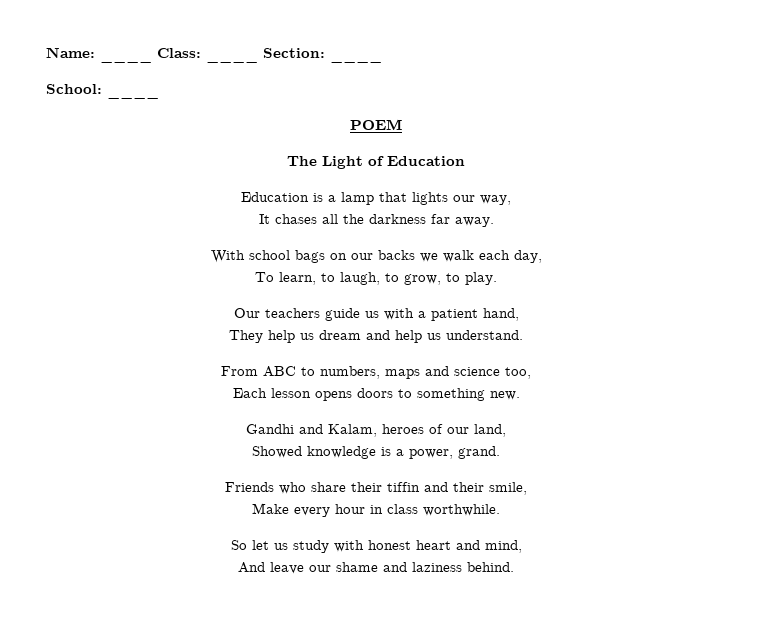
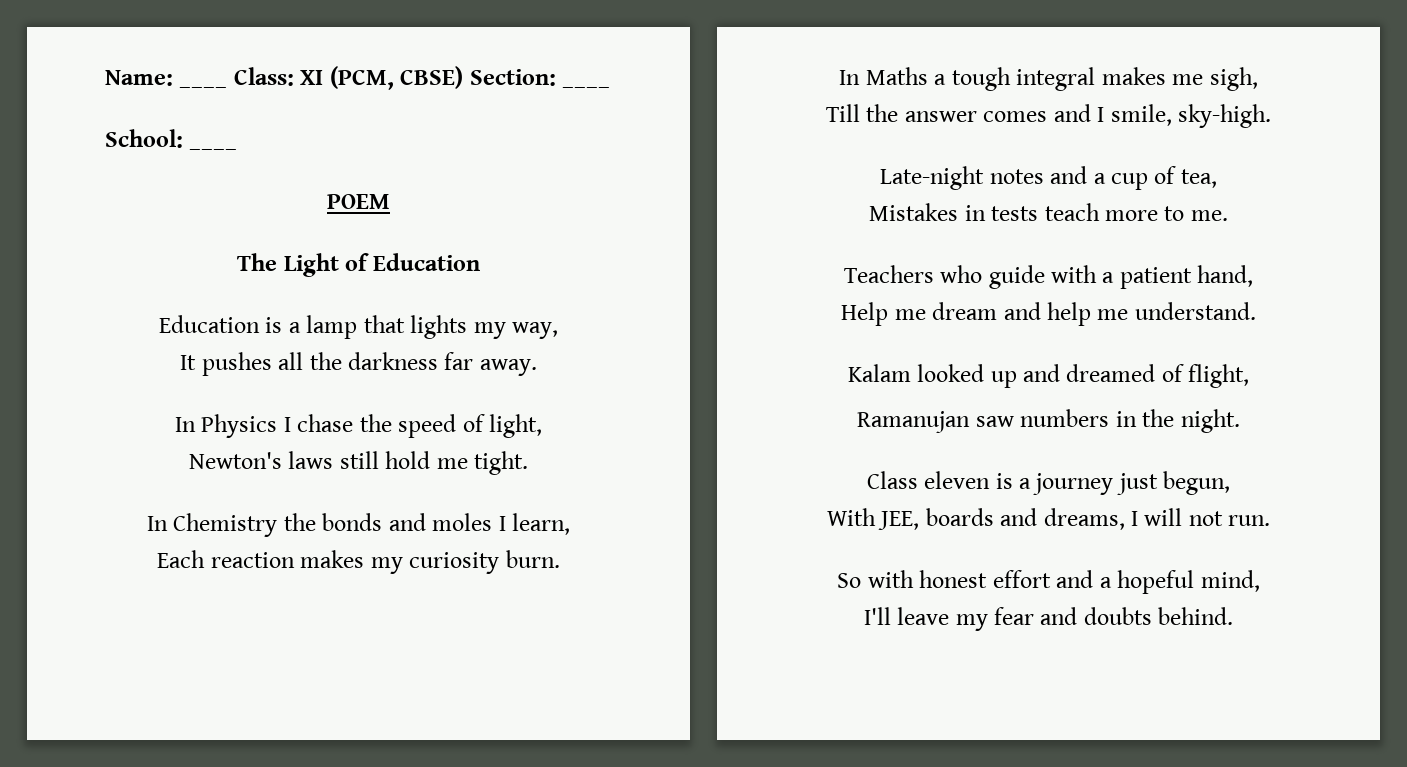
- Name: ____ Class: ____ Section: ____
+ Name: ____ Class: XI (PCM, CBSE) Section: ____
- Education is a lamp that lights our way,
+ Education is a lamp that lights my way,
- It chases all the darkness far away.
+ It pushes all the darkness far away.
- With school bags on our backs we walk each day,
- To learn, to laugh, to grow, to play.
- Our teachers guide us with a patient hand,
+ In Physics I chase the speed of light,
+ Newton's laws still hold me tight.
+ In Chemistry the bonds and moles I learn,
+ Each reaction makes my curiosity burn.
+ In Maths a tough integral makes me sigh,
+ Till the answer comes and I smile, sky-high.
+ Late-night notes and a cup of tea,
+ Mistakes in tests teach more to me.
+ Teachers who guide with a patient hand,
- They help us dream and help us understand.
+ Help me dream and help me understand.
- From ABC to numbers, maps and science too,
- Each lesson opens doors to something new.
- Gandhi and Kalam, heroes of our land,
- Showed knowledge is a power, grand.
- Friends who share their tiffin and their smile,
- Make every hour in class worthwhile.
- So let us study with honest heart and mind,
- And leave our shame and laziness behind.
+ Kalam looked up and dreamed of flight,
+ Ramanujan saw numbers in the night.
+ Class eleven is a journey just begun,
+ With JEE, boards and dreams, I will not run.
+ So with honest effort and a hopeful mind,
+ I'll leave my fear and doubts behind.

